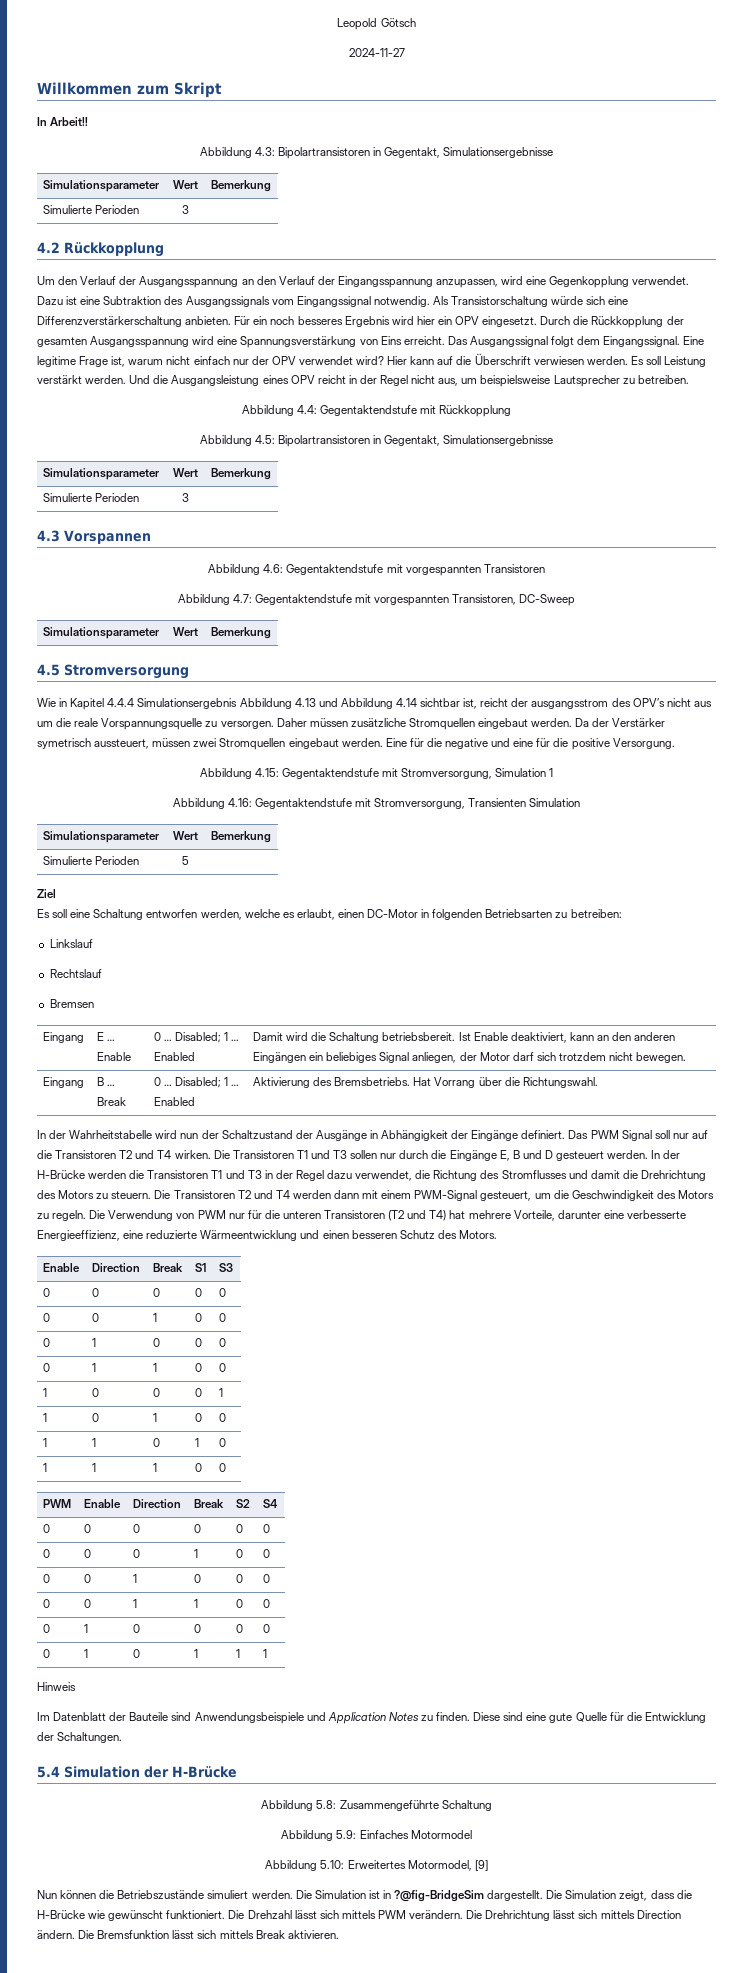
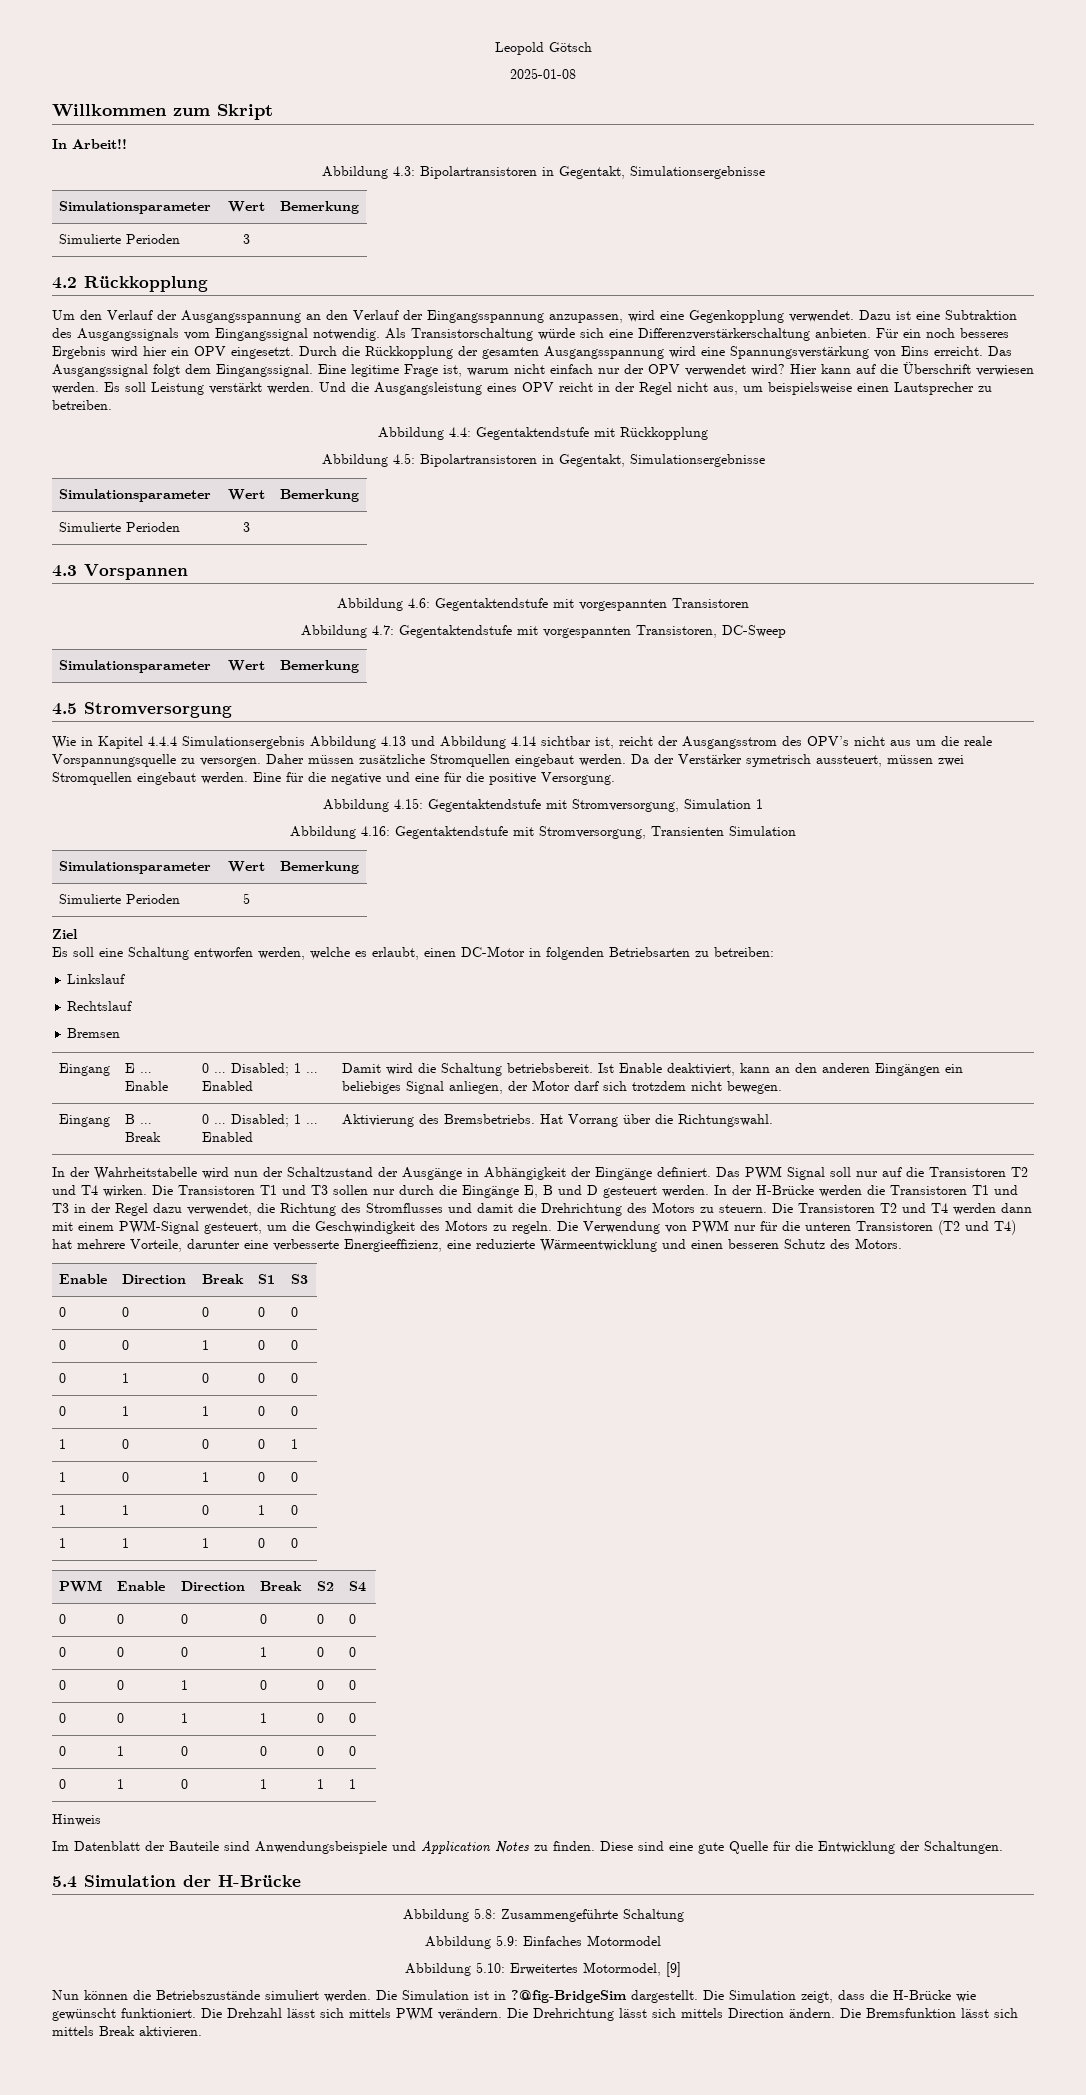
- 2024-11-27
+ 2025-01-08
- Und die Ausgangsleistung eines OPV reicht in der Regel nicht aus, um beispielsweise Lautsprecher zu betreiben.
+ Und die Ausgangsleistung eines OPV reicht in der Regel nicht aus, um beispielsweise einen Lautsprecher zu betreiben.
- Wie in Kapitel 4.4.4 Simulationsergebnis Abbildung 4.13 und Abbildung 4.14 sichtbar ist, reicht der ausgangsstrom des OPV’s nicht aus um die reale Vorspannungsquelle zu versorgen.
+ Wie in Kapitel 4.4.4 Simulationsergebnis Abbildung 4.13 und Abbildung 4.14 sichtbar ist, reicht der Ausgangsstrom des OPV’s nicht aus um die reale Vorspannungsquelle zu versorgen.

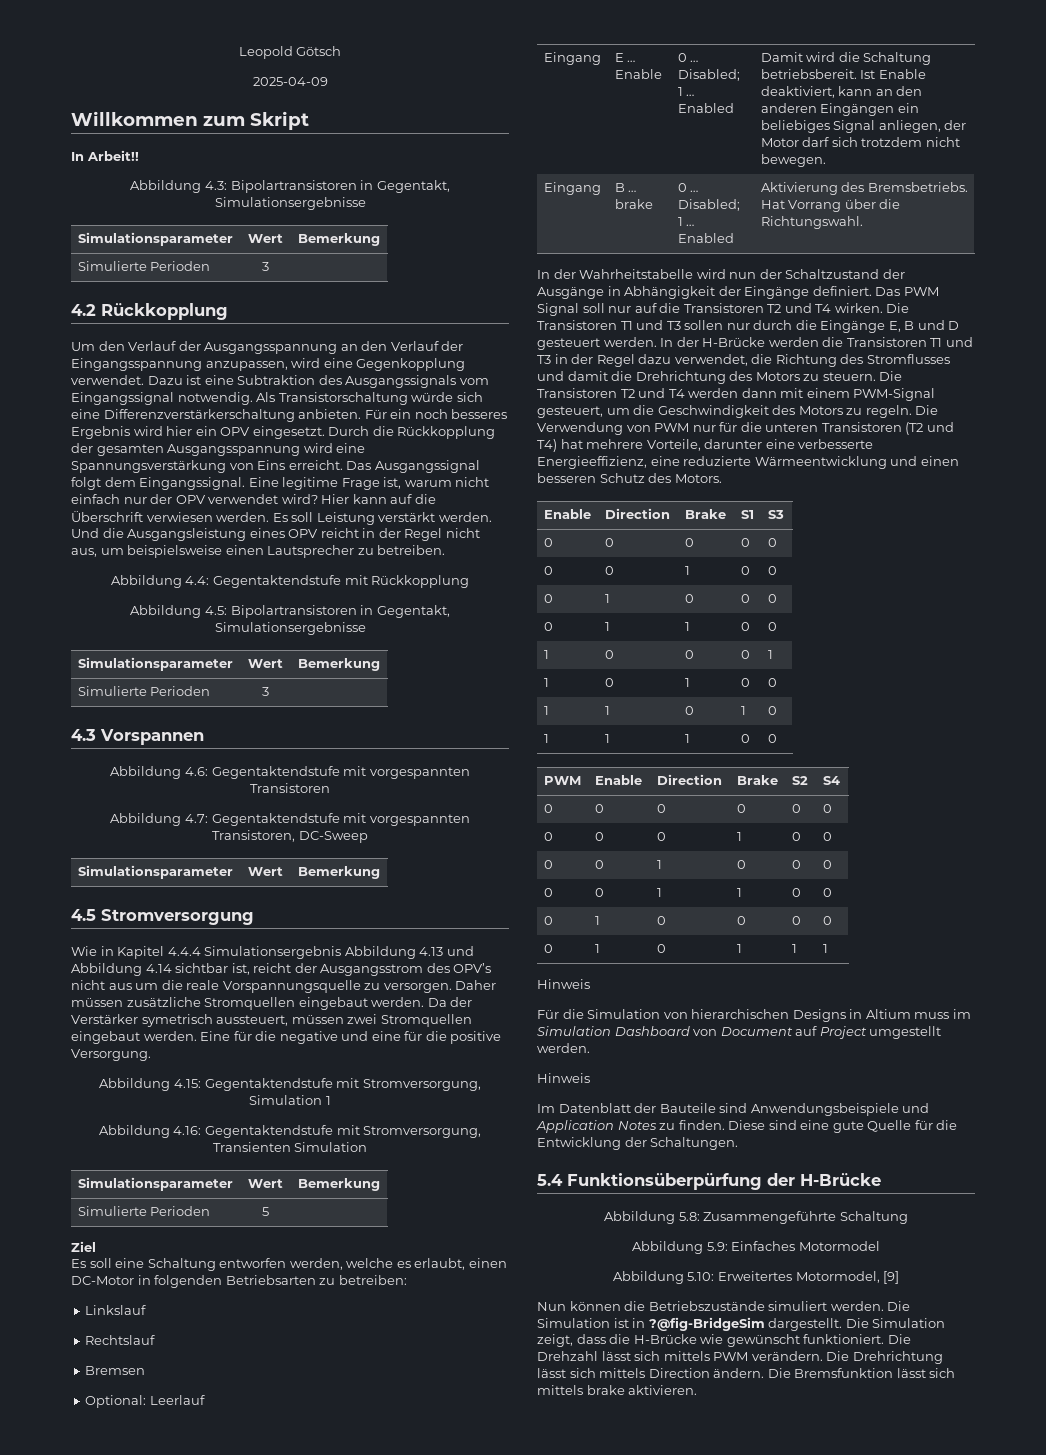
- 2025-01-08
+ 2025-04-09
+ Optional: Leerlauf
- Eingang | B … Break | 0 … Disabled; 1 … Enabled | Aktivierung des Bremsbetriebs. Hat Vorrang über die Richtungswahl.
+ Eingang | B … brake | 0 … Disabled; 1 … Enabled | Aktivierung des Bremsbetriebs. Hat Vorrang über die Richtungswahl.
- Enable | Direction | Break | S1 | S3
+ Enable | Direction | Brake | S1 | S3
- PWM | Enable | Direction | Break | S2 | S4
+ PWM | Enable | Direction | Brake | S2 | S4
+ Für die Simulation von hierarchischen Designs in Altium muss im Simulation Dashboard von Document auf Project umgestellt werden.
+ Hinweis
- 5.4 Simulation der H-Brücke
+ 5.4 Funktionsüberpürfung der H-Brücke
- Die Bremsfunktion lässt sich mittels Break aktivieren.
+ Die Bremsfunktion lässt sich mittels brake aktivieren.

